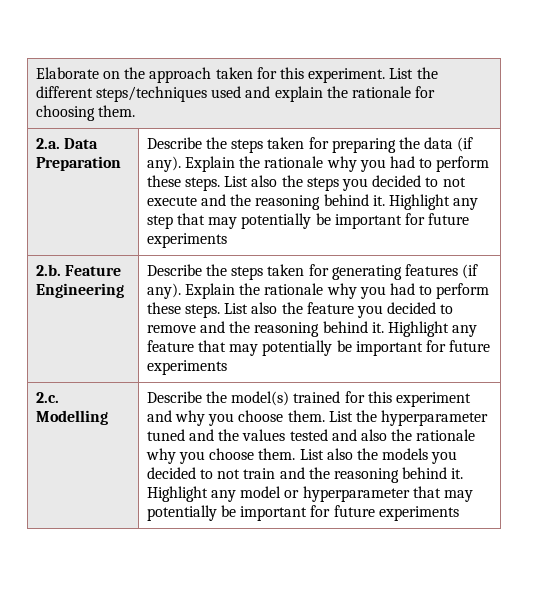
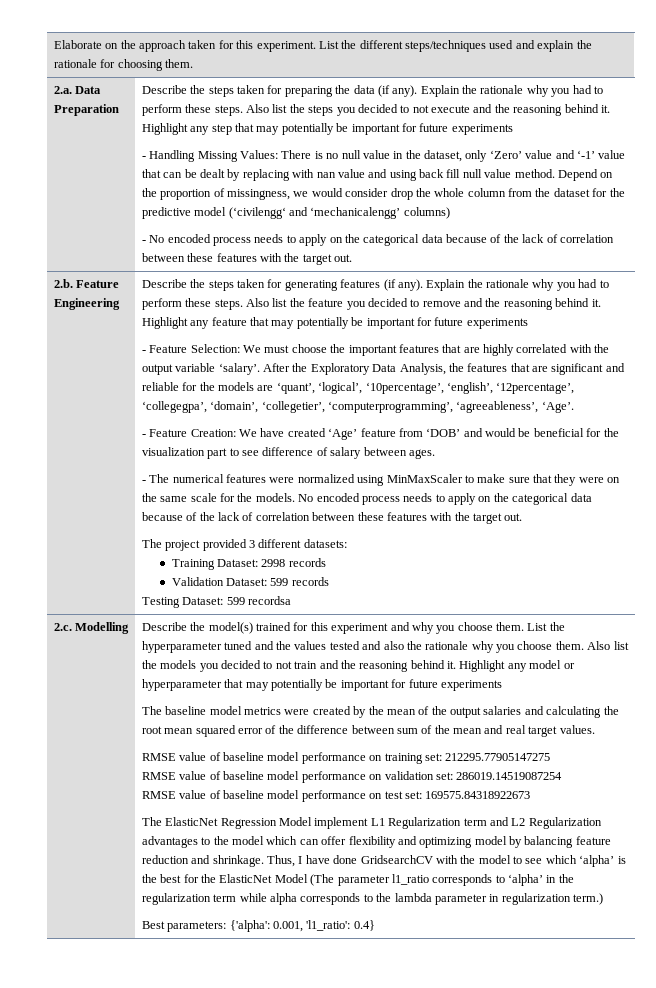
- List also the steps you decided to not execute and the reasoning behind it.
+ Also list the steps you decided to not execute and the reasoning behind it.
+ - Handling Missing Values: There is no null value in the dataset, only ‘Zero’ value and ‘-1’ value that can be dealt by replacing with nan value and using back fill null value method. Depend on the proportion of missingness, we would consider drop the whole column from the dataset for the predictive model (‘civilengg‘ and ‘mechanicalengg’ columns)
+ - No encoded process needs to apply on the categorical data because of the lack of correlation between these features with the target out.
- List also the feature you decided to remove and the reasoning behind it.
+ Also list the feature you decided to remove and the reasoning behind it.
+ - Feature Selection: We must choose the important features that are highly correlated with the output variable ‘salary’. After the Exploratory Data Analysis, the features that are significant and reliable for the models are ‘quant’, ‘logical’, ‘10percentage’, ‘english’, ‘12percentage’, ‘collegegpa’, ‘domain’, ‘collegetier’, ‘computerprogramming’, ‘agreeableness’, ‘Age’.
+ - Feature Creation: We have created ‘Age’ feature from ‘DOB’ and would be beneficial for the visualization part to see difference of salary between ages.
+ - The numerical features were normalized using MinMaxScaler to make sure that they were on the same scale for the models. No encoded process needs to apply on the categorical data because of the lack of correlation between these features with the target out.
+ The project provided 3 different datasets:
+ Training Dataset: 2998 records
+ Validation Dataset: 599 records
+ Testing Dataset: 599 recordsa
- List also the models you decided to not train and the reasoning behind it.
+ Also list the models you decided to not train and the reasoning behind it.
+ The baseline model metrics were created by the mean of the output salaries and calculating the root mean squared error of the difference between sum of the mean and real target values.
+ RMSE value of baseline model performance on training set: 212295.77905147275
+ RMSE value of baseline model performance on validation set: 286019.14519087254
+ RMSE value of baseline model performance on test set: 169575.84318922673
+ The ElasticNet Regression Model implement L1 Regularization term and L2 Regularization advantages to the model which can offer flexibility and optimizing model by balancing feature reduction and shrinkage. Thus, I have done GridsearchCV with the model to see which ‘alpha’ is the best for the ElasticNet Model (The parameter l1_ratio corresponds to ‘alpha’ in the regularization term while alpha corresponds to the lambda parameter in regularization term.)
+ Best parameters: {'alpha': 0.001, 'l1_ratio': 0.4}

